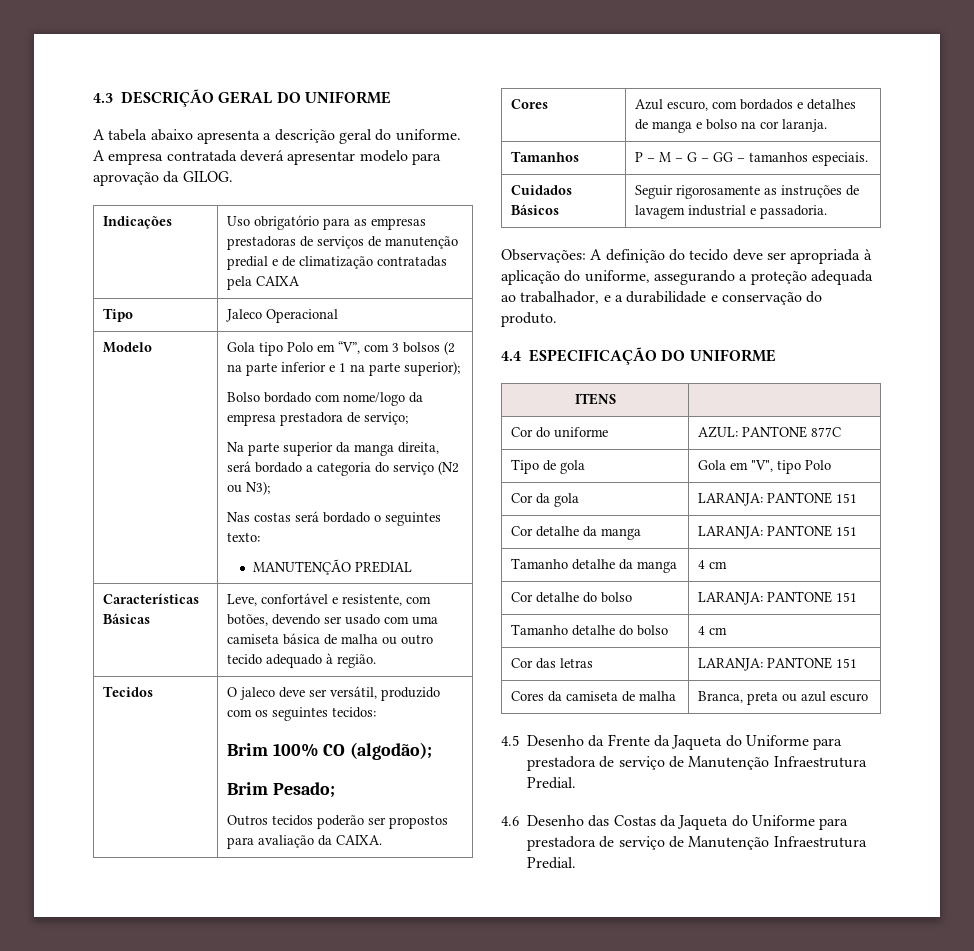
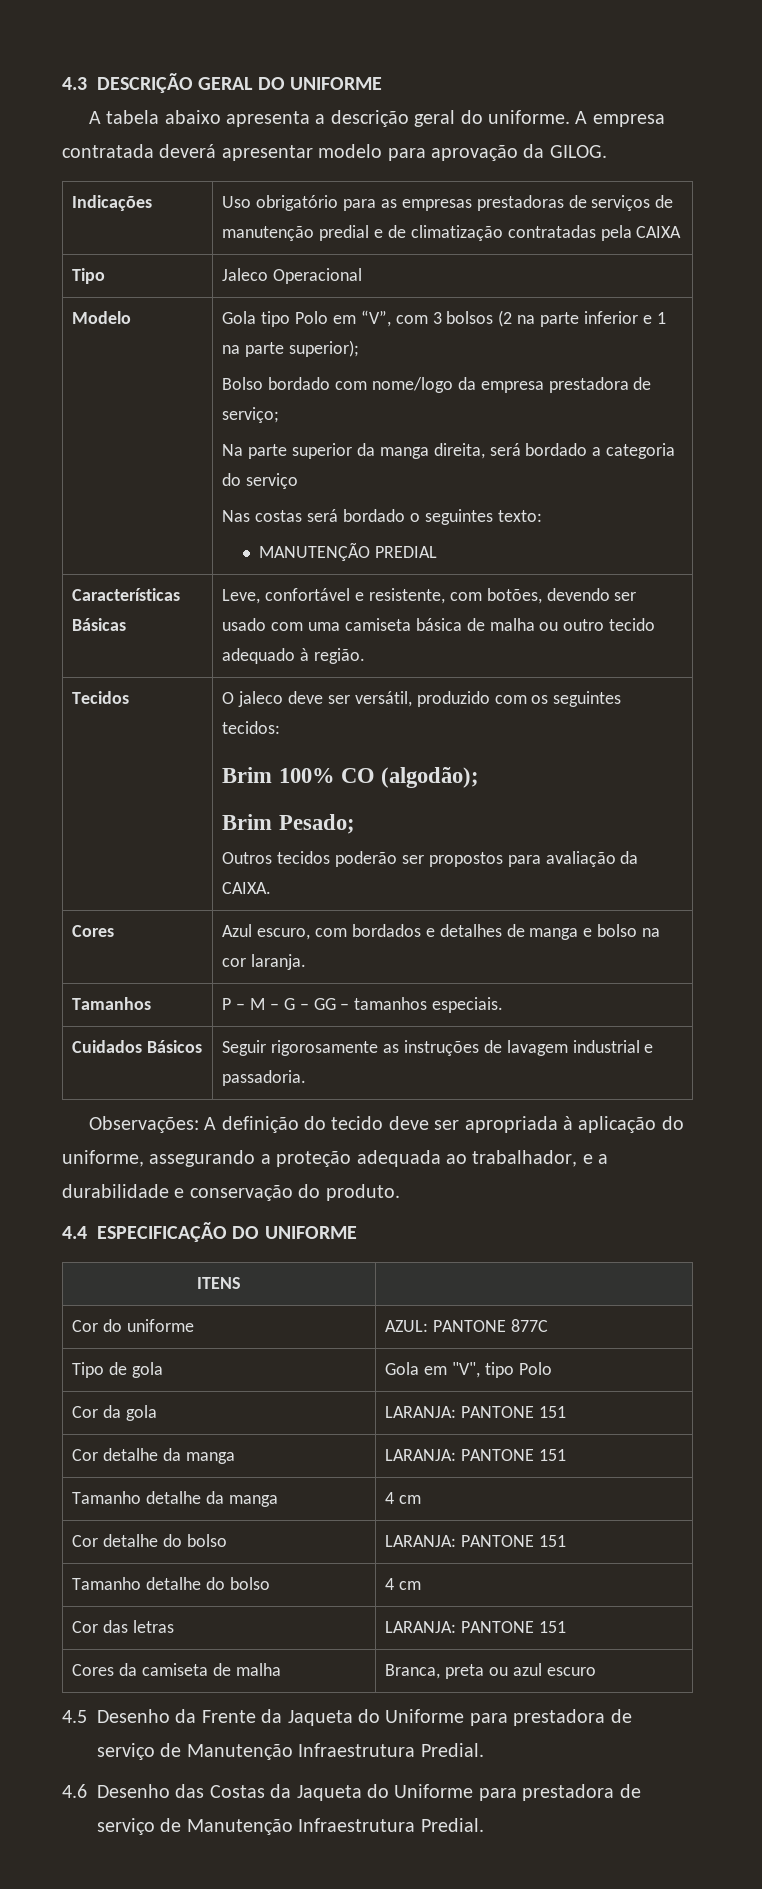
- Na parte superior da manga direita, será bordado a categoria do serviço (N2 ou N3);
+ Na parte superior da manga direita, será bordado a categoria do serviço

